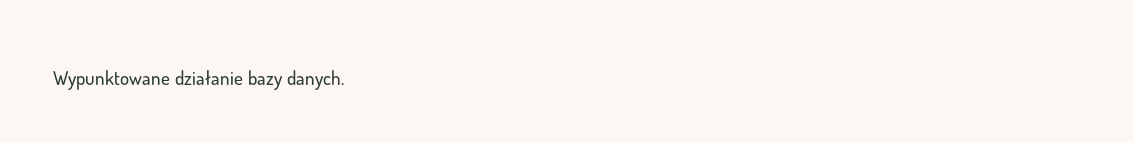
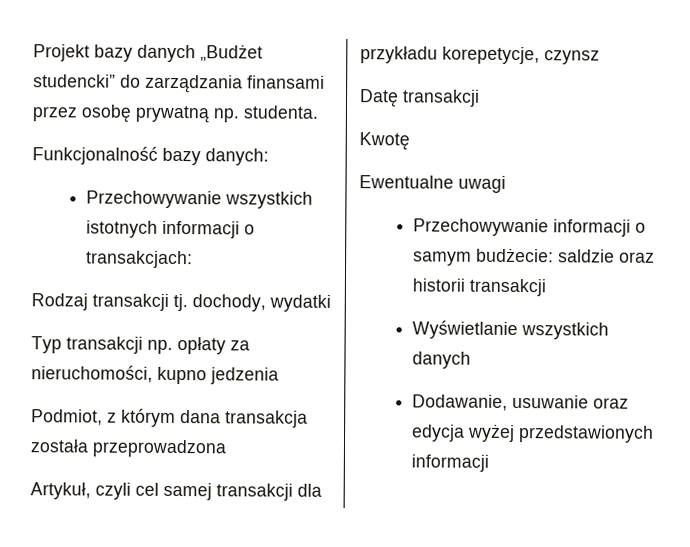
- Wypunktowane działanie bazy danych.
+ Projekt bazy danych „Budżet studencki” do zarządzania finansami przez osobę prywatną np. studenta.
+ Funkcjonalność bazy danych:
+ Przechowywanie wszystkich istotnych informacji o transakcjach:
+ Rodzaj transakcji tj. dochody, wydatki
+ Typ transakcji np. opłaty za nieruchomości, kupno jedzenia
+ Podmiot, z którym dana transakcja została przeprowadzona
+ Artykuł, czyli cel samej transakcji dla przykładu korepetycje, czynsz
+ Datę transakcji
+ Kwotę
+ Ewentualne uwagi
+ Przechowywanie informacji o samym budżecie: saldzie oraz historii transakcji
+ Wyświetlanie wszystkich danych
+ Dodawanie, usuwanie oraz edycja wyżej przedstawionych informacji

